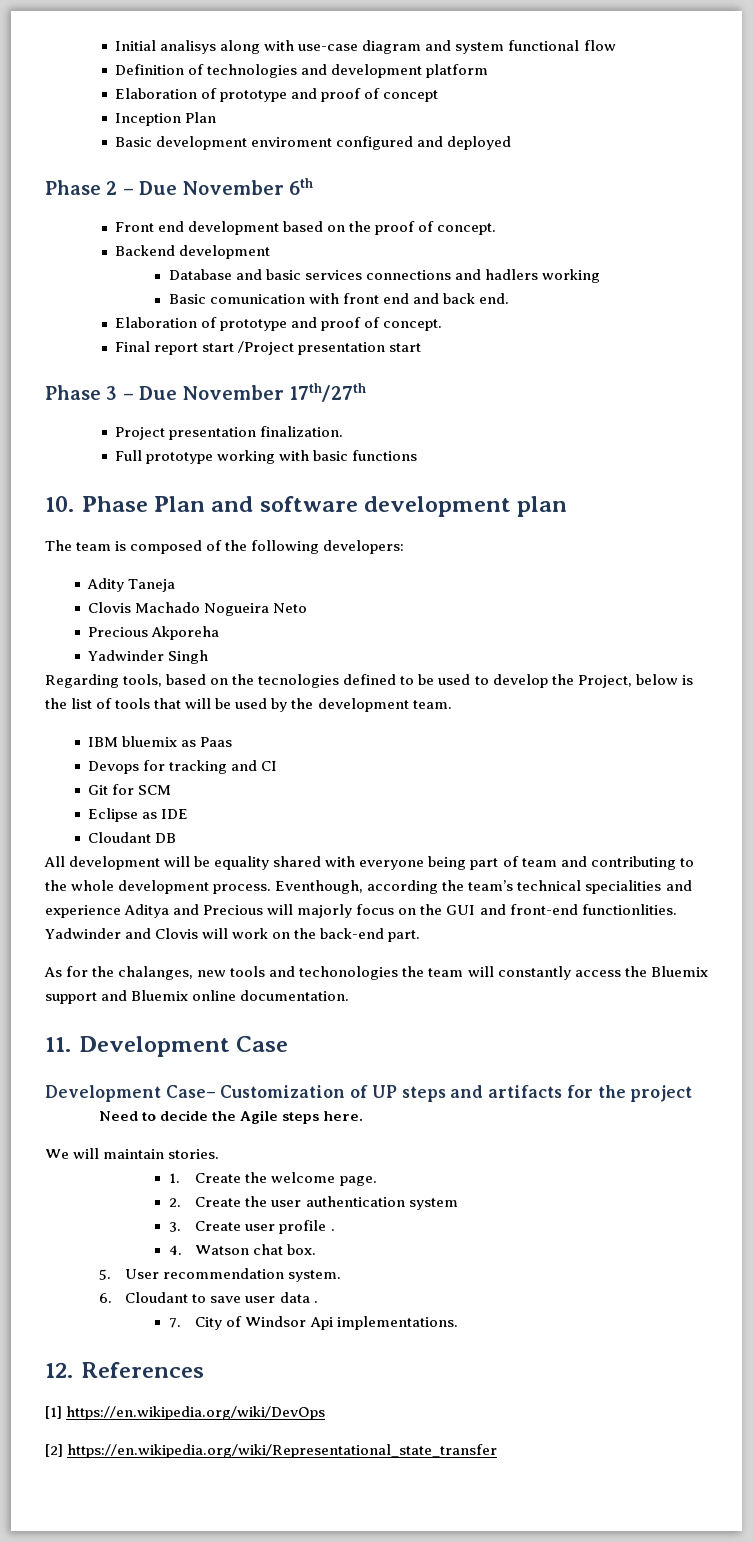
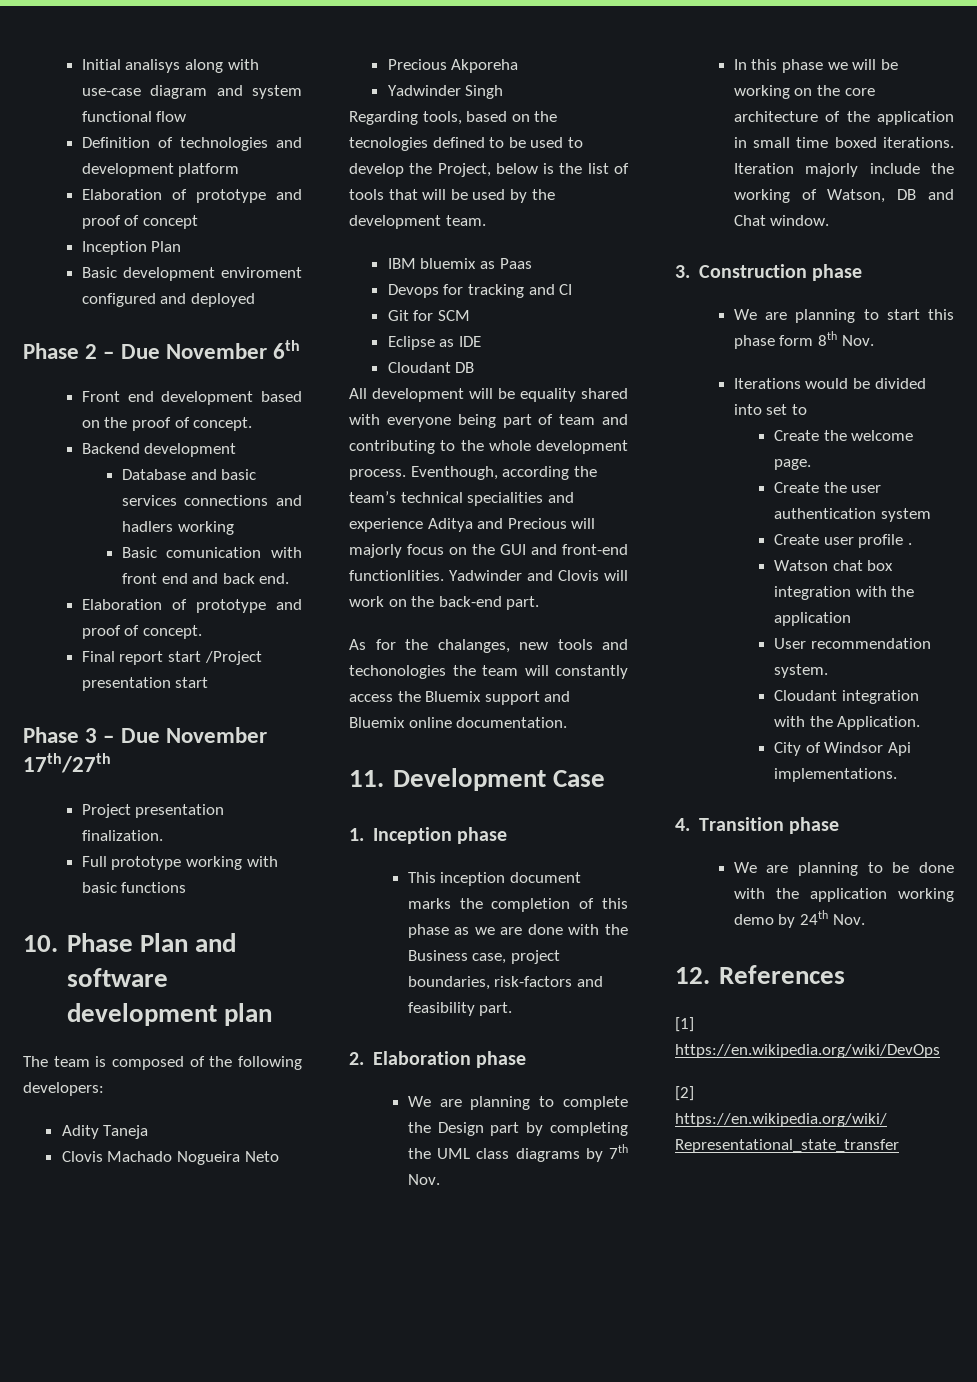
- Development Case– Customization of UP steps and artifacts for the project
- Need to decide the Agile steps here.
- We will maintain stories.
- 1. Create the welcome page.
+ 1. Inception phase
+ This inception document marks the completion of this phase as we are done with the Business case, project boundaries, risk-factors and feasibility part.
+ 2. Elaboration phase
+ We are planning to complete the Design part by completing the UML class diagrams by 7th Nov.
+ In this phase we will be working on the core architecture of the application in small time boxed iterations. Iteration majorly include the working of Watson, DB and Chat window.
+ 3. Construction phase
+ We are planning to start this phase form 8th Nov.
+ Iterations would be divided into set to
+ Create the welcome page.
- 2. Create the user authentication system
+ Create the user authentication system
- 3. Create user profile .
+ Create user profile .
- 4. Watson chat box.
- 5. User recommendation system.
- 6. Cloudant to save user data .
- 7. City of Windsor Api implementations.
+ Watson chat box integration with the application
+ User recommendation system.
+ Cloudant integration with the Application.
+ City of Windsor Api implementations.
+ 4. Transition phase
+ We are planning to be done with the application working demo by 24th Nov.

